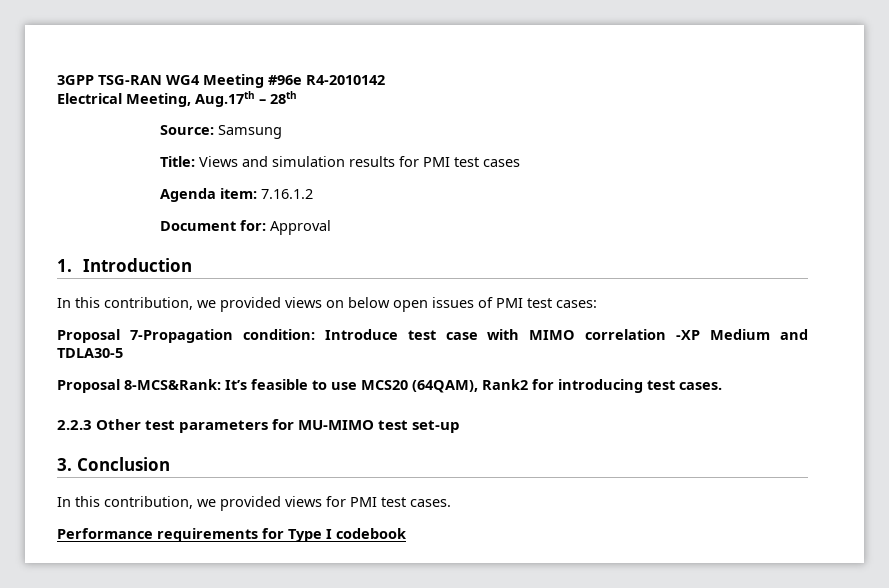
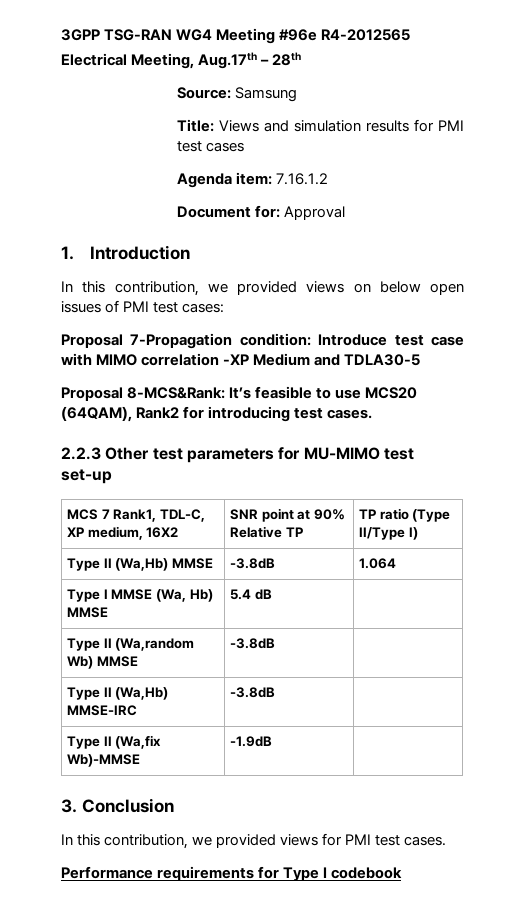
- 3GPP TSG-RAN WG4 Meeting #96e R4-2010142
+ 3GPP TSG-RAN WG4 Meeting #96e R4-2012565
+ MCS 7 Rank1, TDL-C, XP medium, 16X2 | SNR point at 90% Relative TP | TP ratio (Type II/Type I)
+ Type II (Wa,Hb) MMSE | -3.8dB | 1.064
+ Type I MMSE (Wa, Hb) MMSE | 5.4 dB |
+ Type II (Wa,random Wb) MMSE | -3.8dB |
+ Type II (Wa,Hb) MMSE-IRC | -3.8dB |
+ Type II (Wa,fix Wb)-MMSE | -1.9dB |

